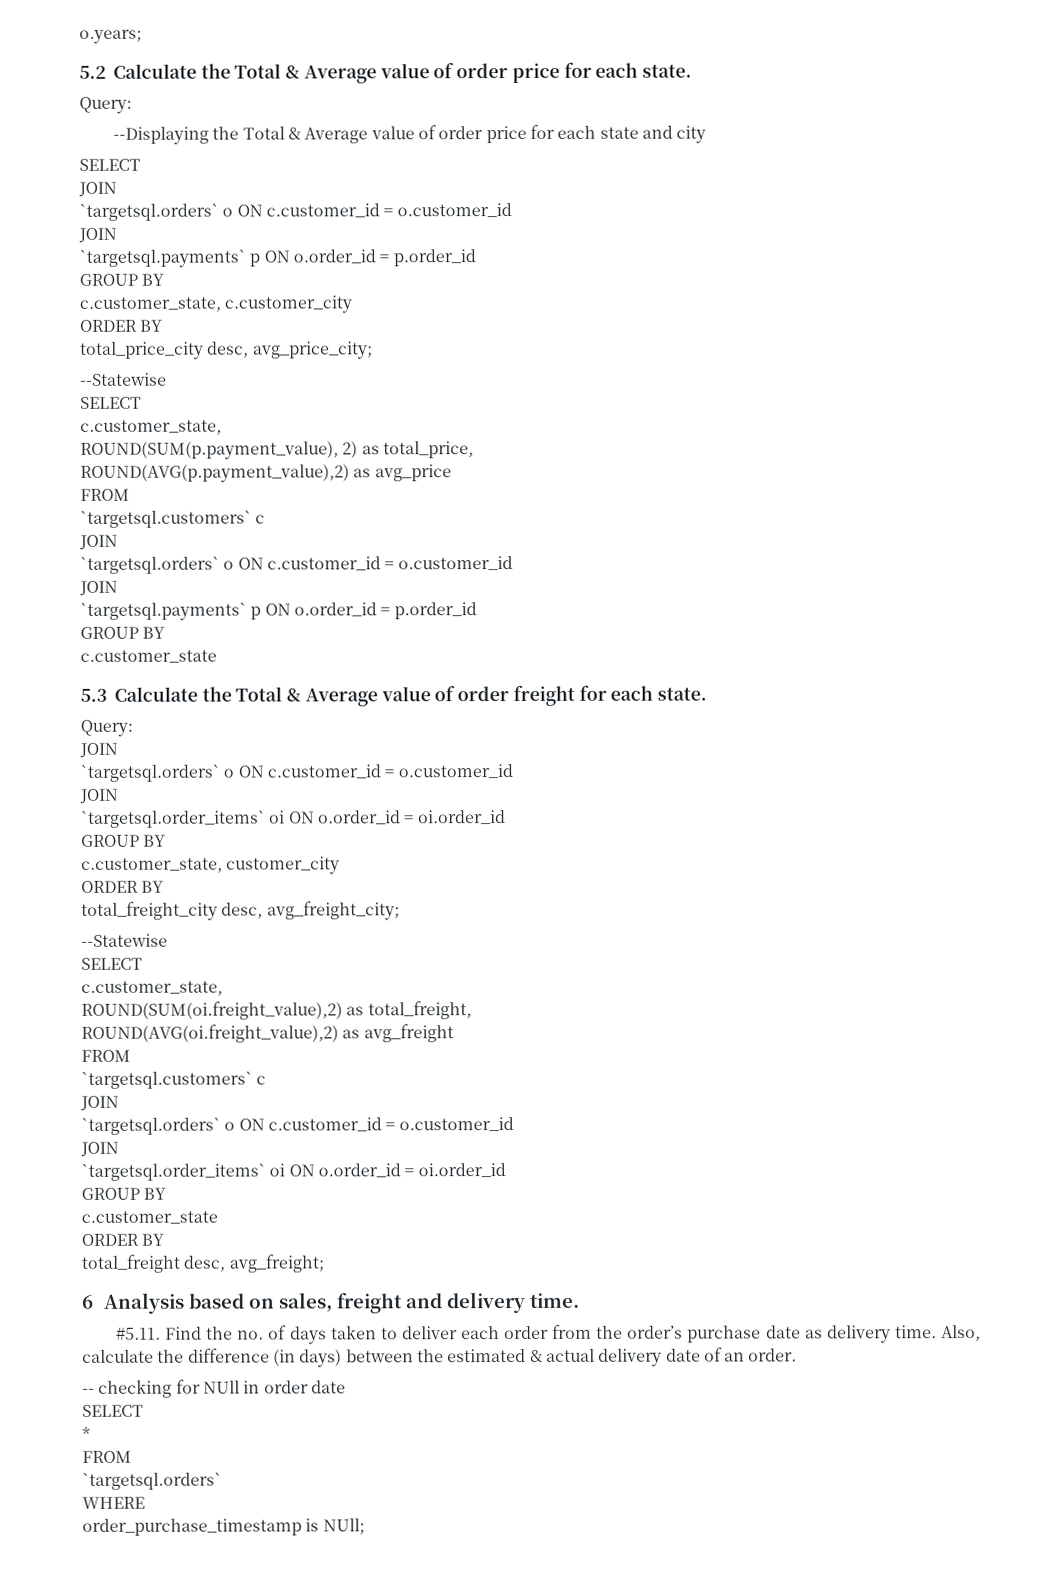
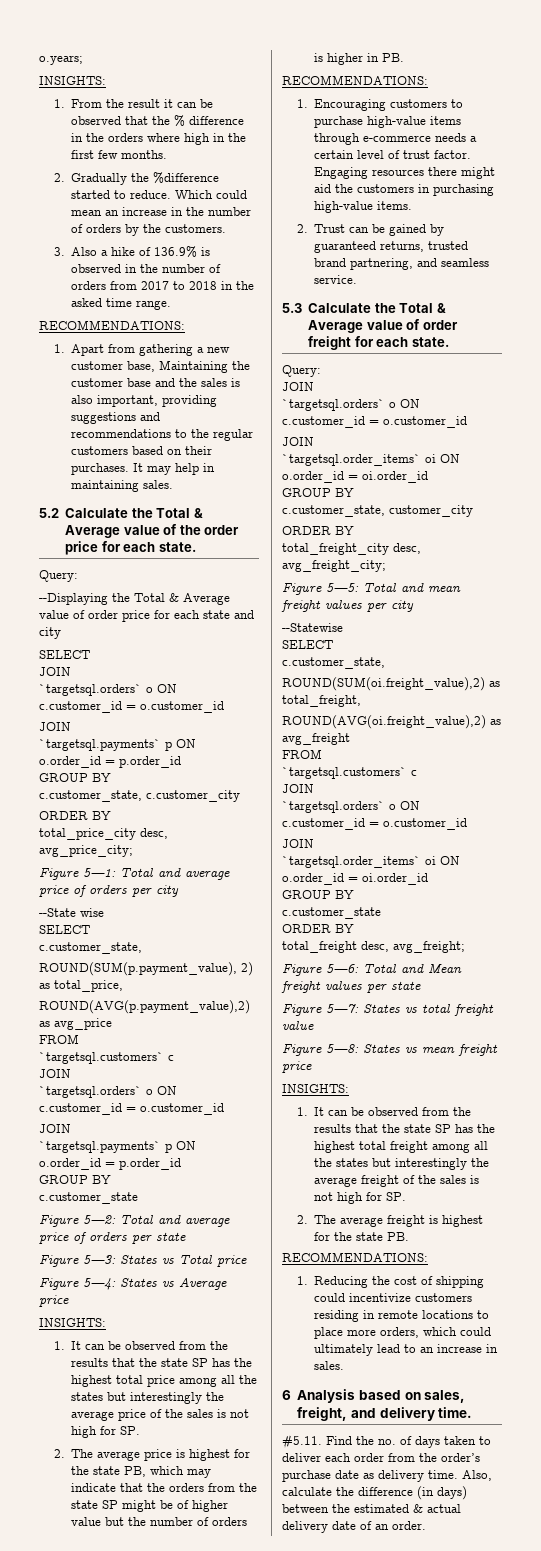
  o.years;
+ INSIGHTS:
+ 1. From the result it can be observed that the % difference in the orders where high in the first few months.
+ 2. Gradually the %difference started to reduce. Which could mean an increase in the number of orders by the customers.
+ 3. Also a hike of 136.9% is observed in the number of orders from 2017 to 2018 in the asked time range.
+ RECOMMENDATIONS:
+ 1. Apart from gathering a new customer base, Maintaining the customer base and the sales is also important, providing suggestions and recommendations to the regular customers based on their purchases. It may help in maintaining sales.
- 5.2 Calculate the Total & Average value of order price for each state.
+ 5.2 Calculate the Total & Average value of the order price for each state.
  total_price_city desc, avg_price_city;
- --Statewise
+ Figure 5—1: Total and average price of orders per city
+ --State wise
+ Figure 5—2: Total and average price of orders per state
+ Figure 5—3: States vs Total price
+ Figure 5—4: States vs Average price
+ INSIGHTS:
+ 1. It can be observed from the results that the state SP has the highest total price among all the states but interestingly the average price of the sales is not high for SP.
+ 2. The average price is highest for the state PB, which may indicate that the orders from the state SP might be of higher value but the number of orders is higher in PB.
+ RECOMMENDATIONS:
+ 1. Encouraging customers to purchase high-value items through e-commerce needs a certain level of trust factor. Engaging resources there might aid the customers in purchasing high-value items.
+ 2. Trust can be gained by guaranteed returns, trusted brand partnering, and seamless service.
+ Figure 5—5: Total and mean freight values per city
+ Figure 5—6: Total and Mean freight values per state
+ Figure 5—7: States vs total freight value
+ Figure 5—8: States vs mean freight price
+ INSIGHTS:
+ 1. It can be observed from the results that the state SP has the highest total freight among all the states but interestingly the average freight of the sales is not high for SP.
+ 2. The average freight is highest for the state PB.
+ RECOMMENDATIONS:
+ 1. Reducing the cost of shipping could incentivize customers residing in remote locations to place more orders, which could ultimately lead to an increase in sales.
- 6 Analysis based on sales, freight and delivery time.
+ 6 Analysis based on sales, freight, and delivery time.
- -- checking for NUll in order date
- SELECT
- *
- FROM
- `targetsql.orders`
- WHERE
- order_purchase_timestamp is NUll;

